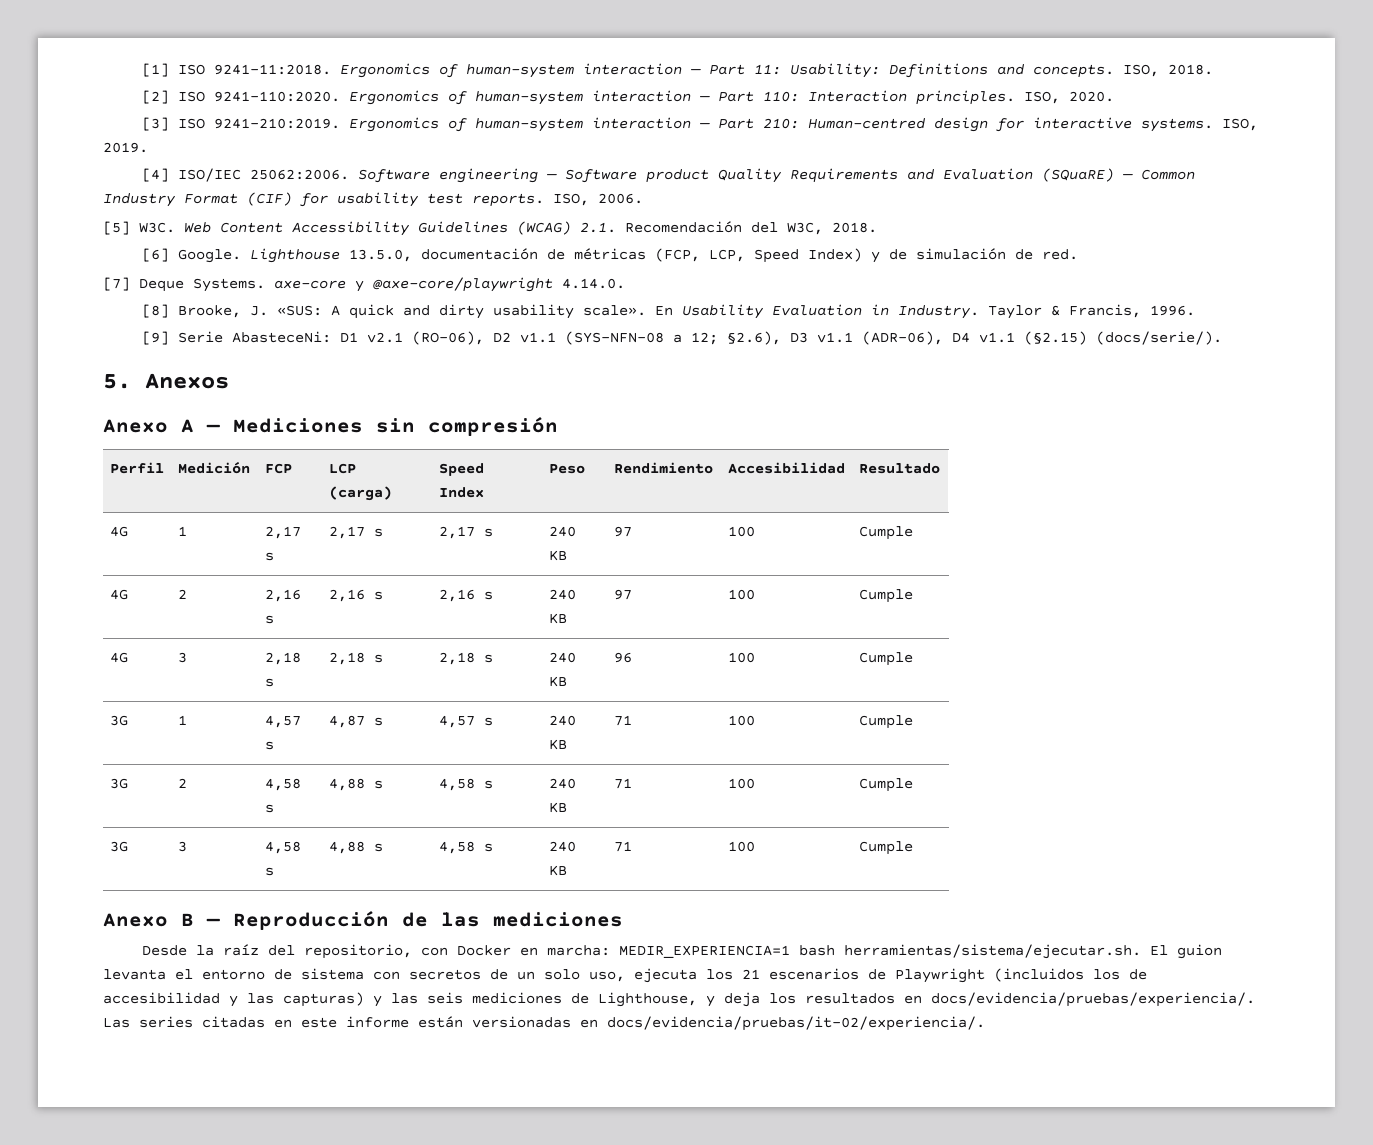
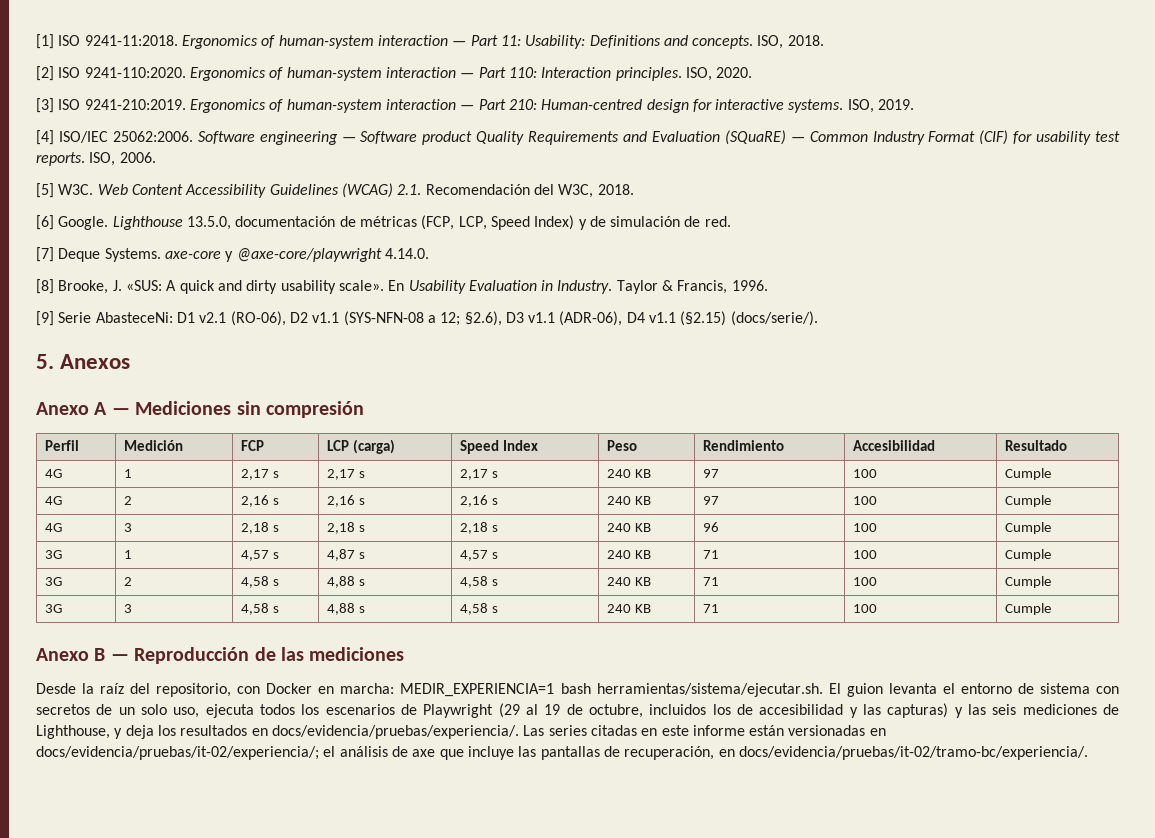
- Desde la raíz del repositorio, con Docker en marcha: MEDIR_EXPERIENCIA=1 bash herramientas/sistema/ejecutar.sh. El guion levanta el entorno de sistema con secretos de un solo uso, ejecuta los 21 escenarios de Playwright (incluidos los de accesibilidad y las capturas) y las seis mediciones de Lighthouse, y deja los resultados en docs/evidencia/pruebas/experiencia/.
+ Desde la raíz del repositorio, con Docker en marcha: MEDIR_EXPERIENCIA=1 bash herramientas/sistema/ejecutar.sh. El guion levanta el entorno de sistema con secretos de un solo uso, ejecuta todos los escenarios de Playwright (29 al 19 de octubre, incluidos los de accesibilidad y las capturas) y las seis mediciones de Lighthouse, y deja los resultados en docs/evidencia/pruebas/experiencia/.
- Las series citadas en este informe están versionadas en docs/evidencia/pruebas/it-02/experiencia/.
+ Las series citadas en este informe están versionadas en docs/evidencia/pruebas/it-02/experiencia/; el análisis de axe que incluye las pantallas de recuperación, en docs/evidencia/pruebas/it-02/tramo-bc/experiencia/.

